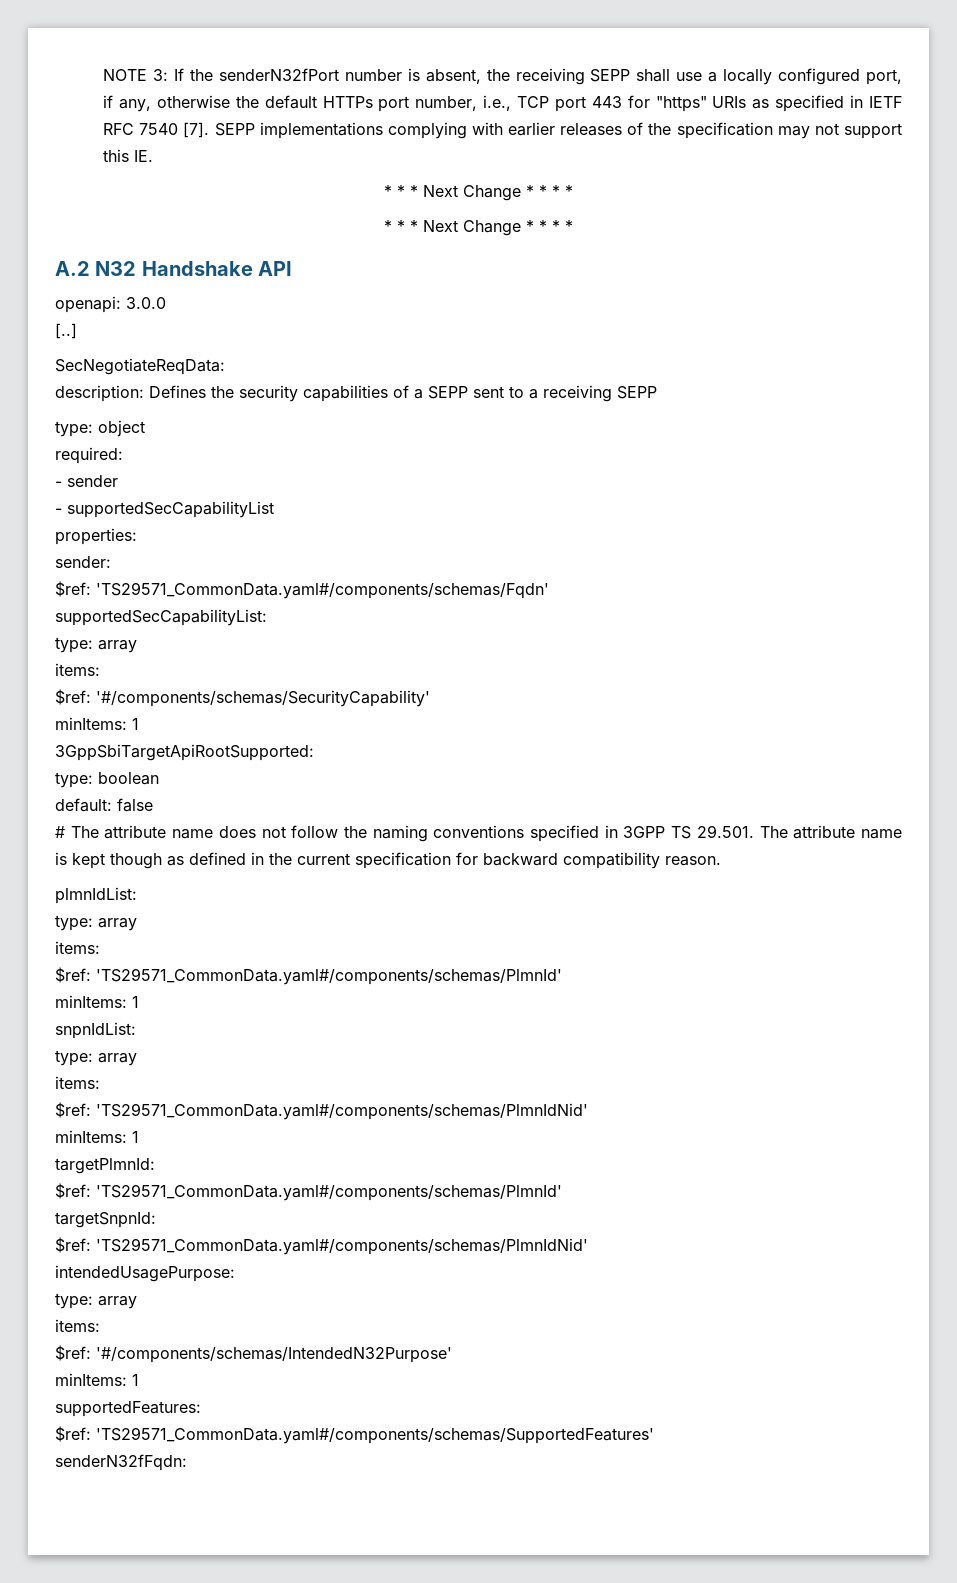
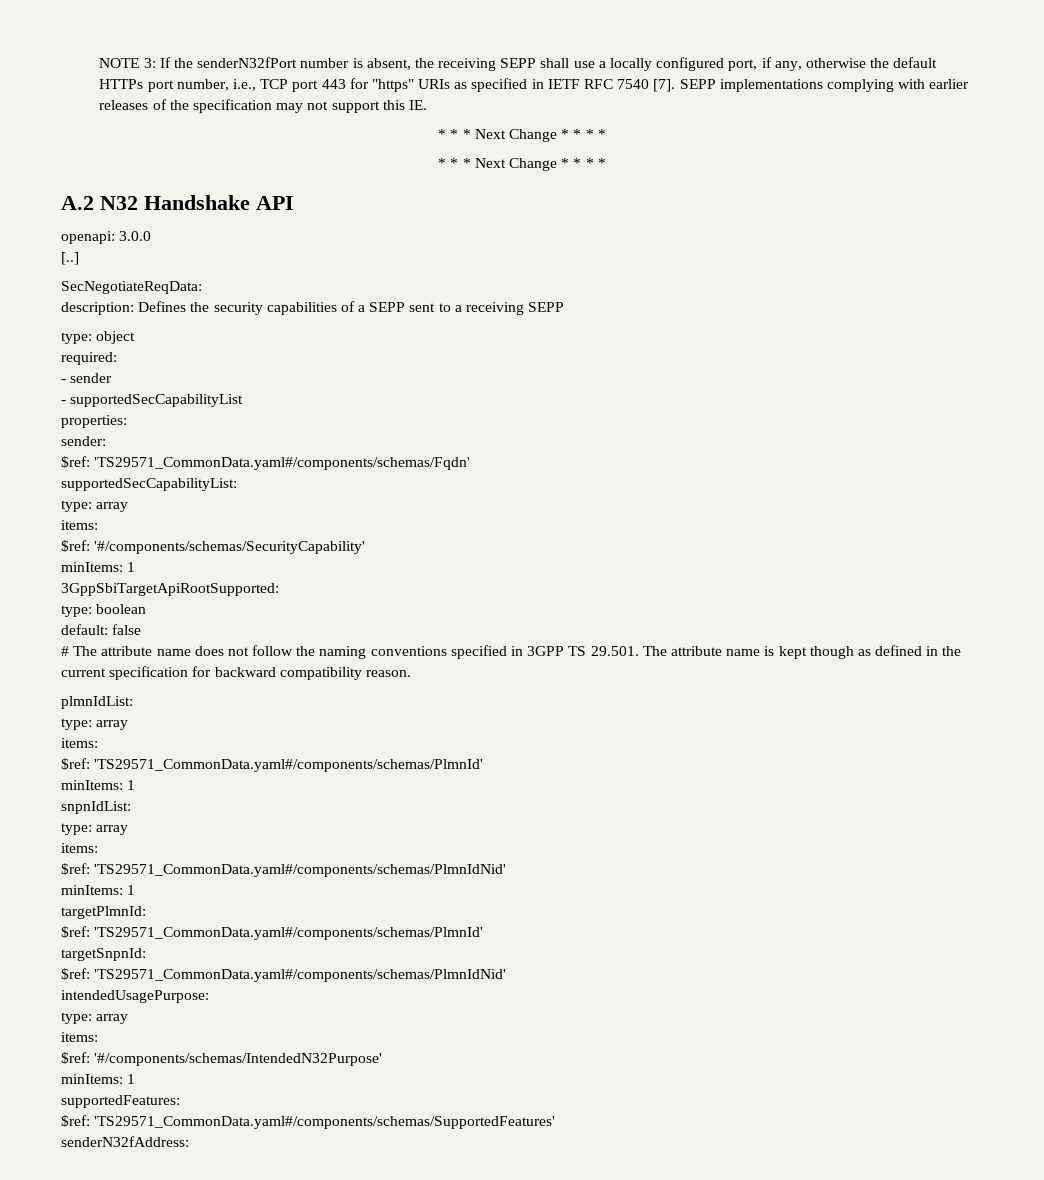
- senderN32fFqdn:
+ senderN32fAddress:

